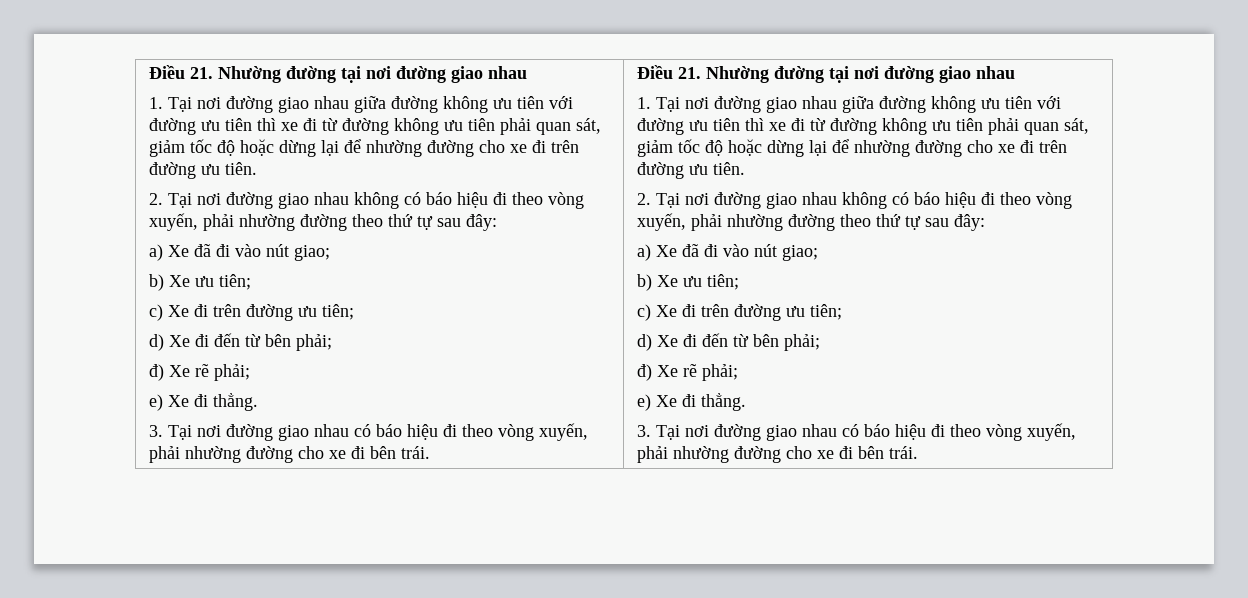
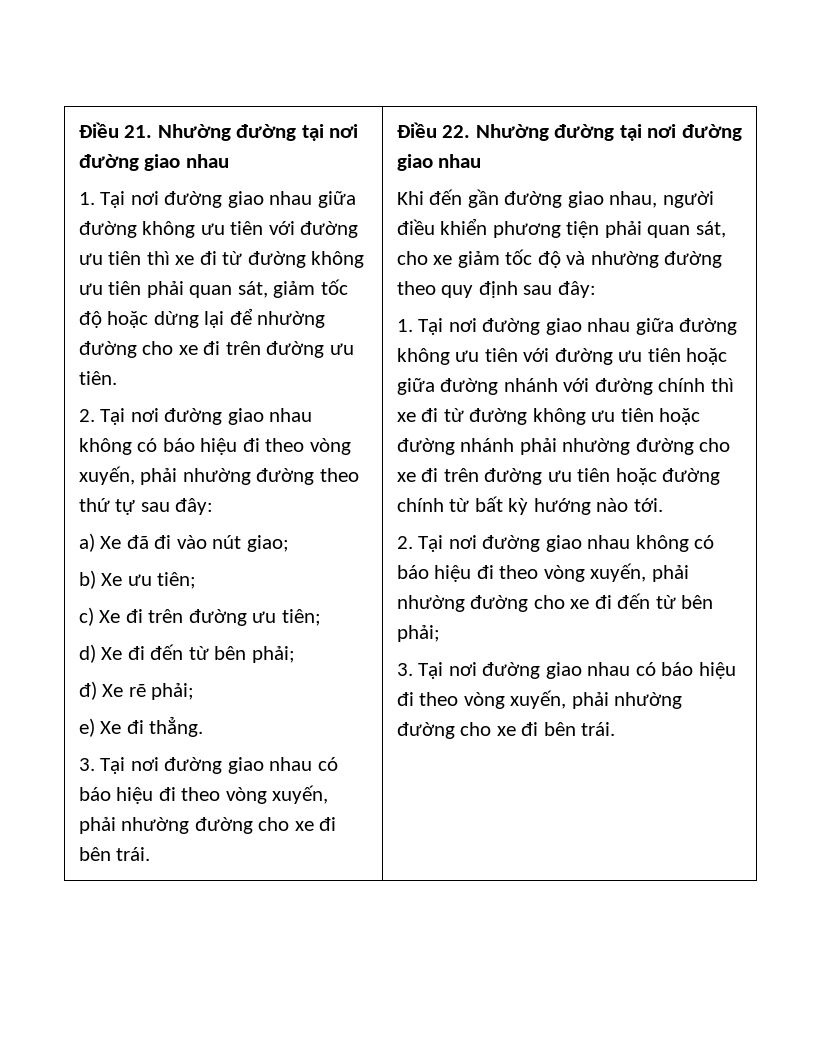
- 3. Tại nơi đường giao nhau có báo hiệu đi theo vòng xuyến, phải nhường đường cho xe đi bên trái. | Điều 21. Nhường đường tại nơi đường giao nhau
- 1. Tại nơi đường giao nhau giữa đường không ưu tiên với đường ưu tiên thì xe đi từ đường không ưu tiên phải quan sát, giảm tốc độ hoặc dừng lại để nhường đường cho xe đi trên đường ưu tiên.
- 2. Tại nơi đường giao nhau không có báo hiệu đi theo vòng xuyến, phải nhường đường theo thứ tự sau đây:
- a) Xe đã đi vào nút giao;
- b) Xe ưu tiên;
- c) Xe đi trên đường ưu tiên;
- d) Xe đi đến từ bên phải;
- đ) Xe rẽ phải;
- e) Xe đi thẳng.
+ 3. Tại nơi đường giao nhau có báo hiệu đi theo vòng xuyến, phải nhường đường cho xe đi bên trái. | Điều 22. Nhường đường tại nơi đường giao nhau
+ Khi đến gần đường giao nhau, người điều khiển phương tiện phải quan sát, cho xe giảm tốc độ và nhường đường theo quy định sau đây:
+ 1. Tại nơi đường giao nhau giữa đường không ưu tiên với đường ưu tiên hoặc giữa đường nhánh với đường chính thì xe đi từ đường không ưu tiên hoặc đường nhánh phải nhường đường cho xe đi trên đường ưu tiên hoặc đường chính từ bất kỳ hướng nào tới.
+ 2. Tại nơi đường giao nhau không có báo hiệu đi theo vòng xuyến, phải nhường đường cho xe đi đến từ bên phải;

